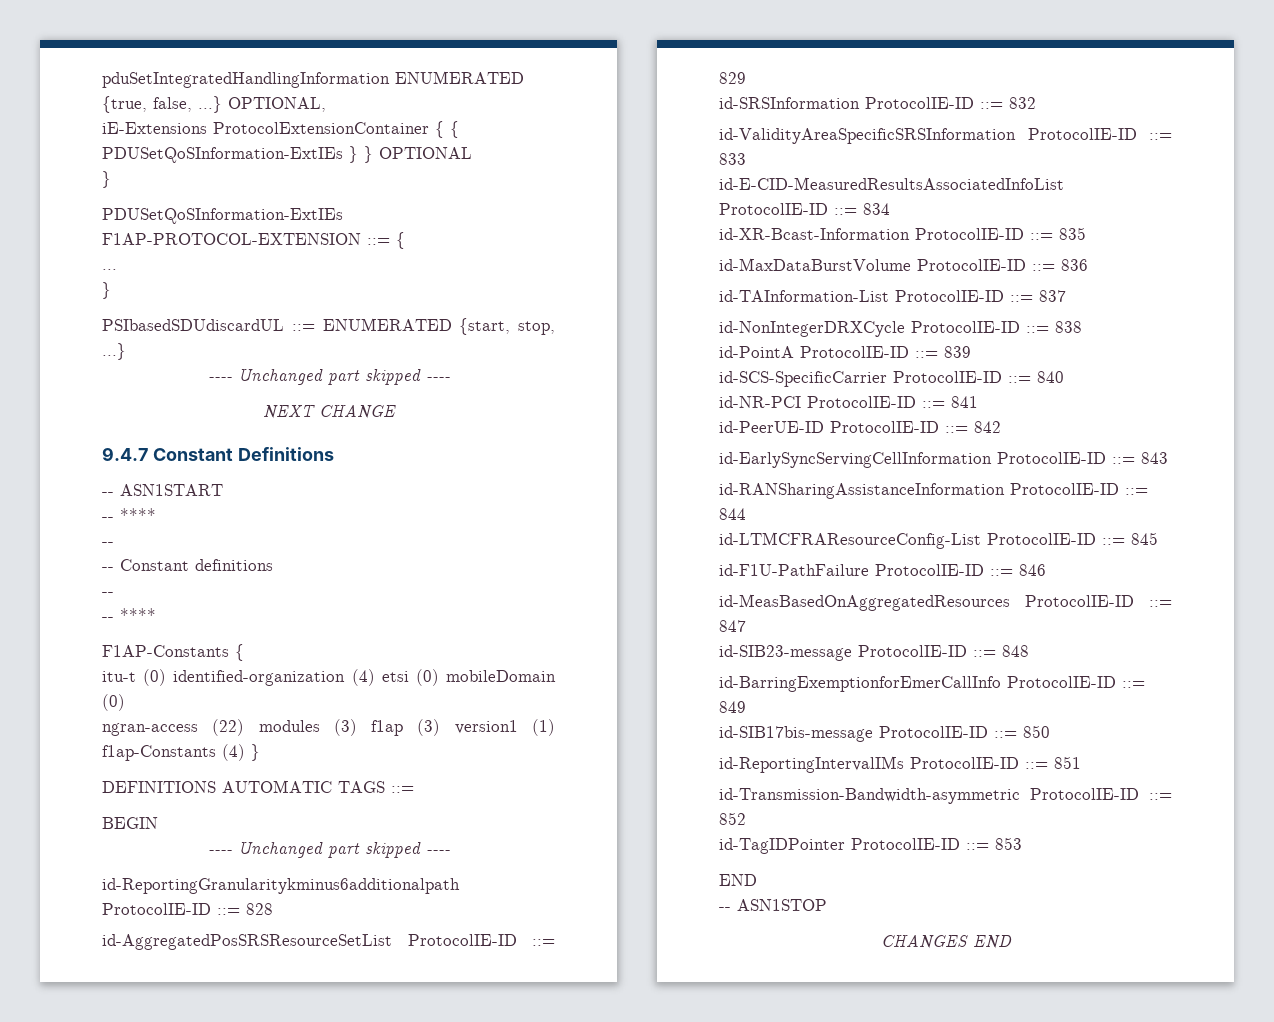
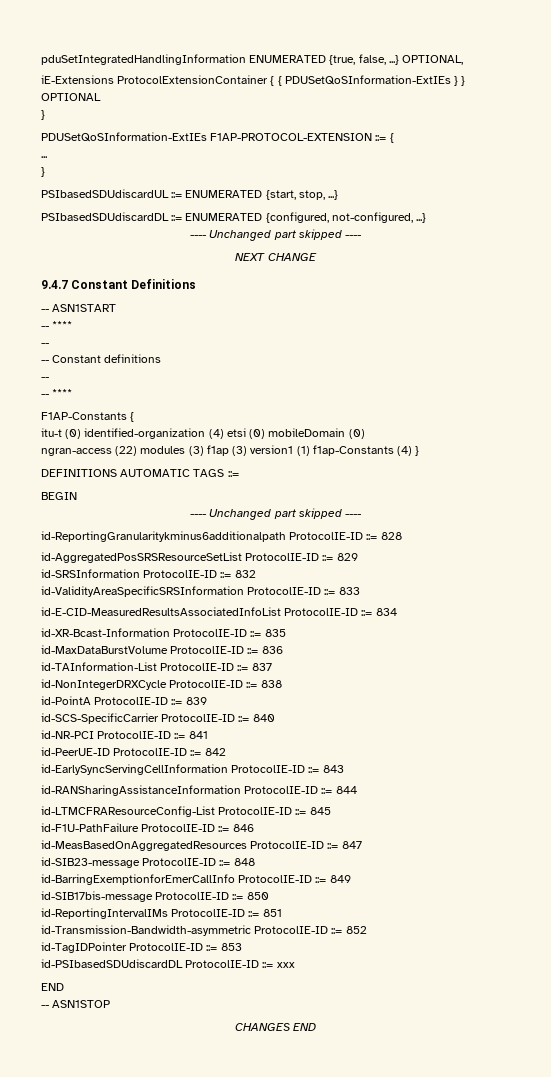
+ PSIbasedSDUdiscardDL ::= ENUMERATED {configured, not-configured, ...}
+ id-PSIbasedSDUdiscardDL ProtocolIE-ID ::= xxx

